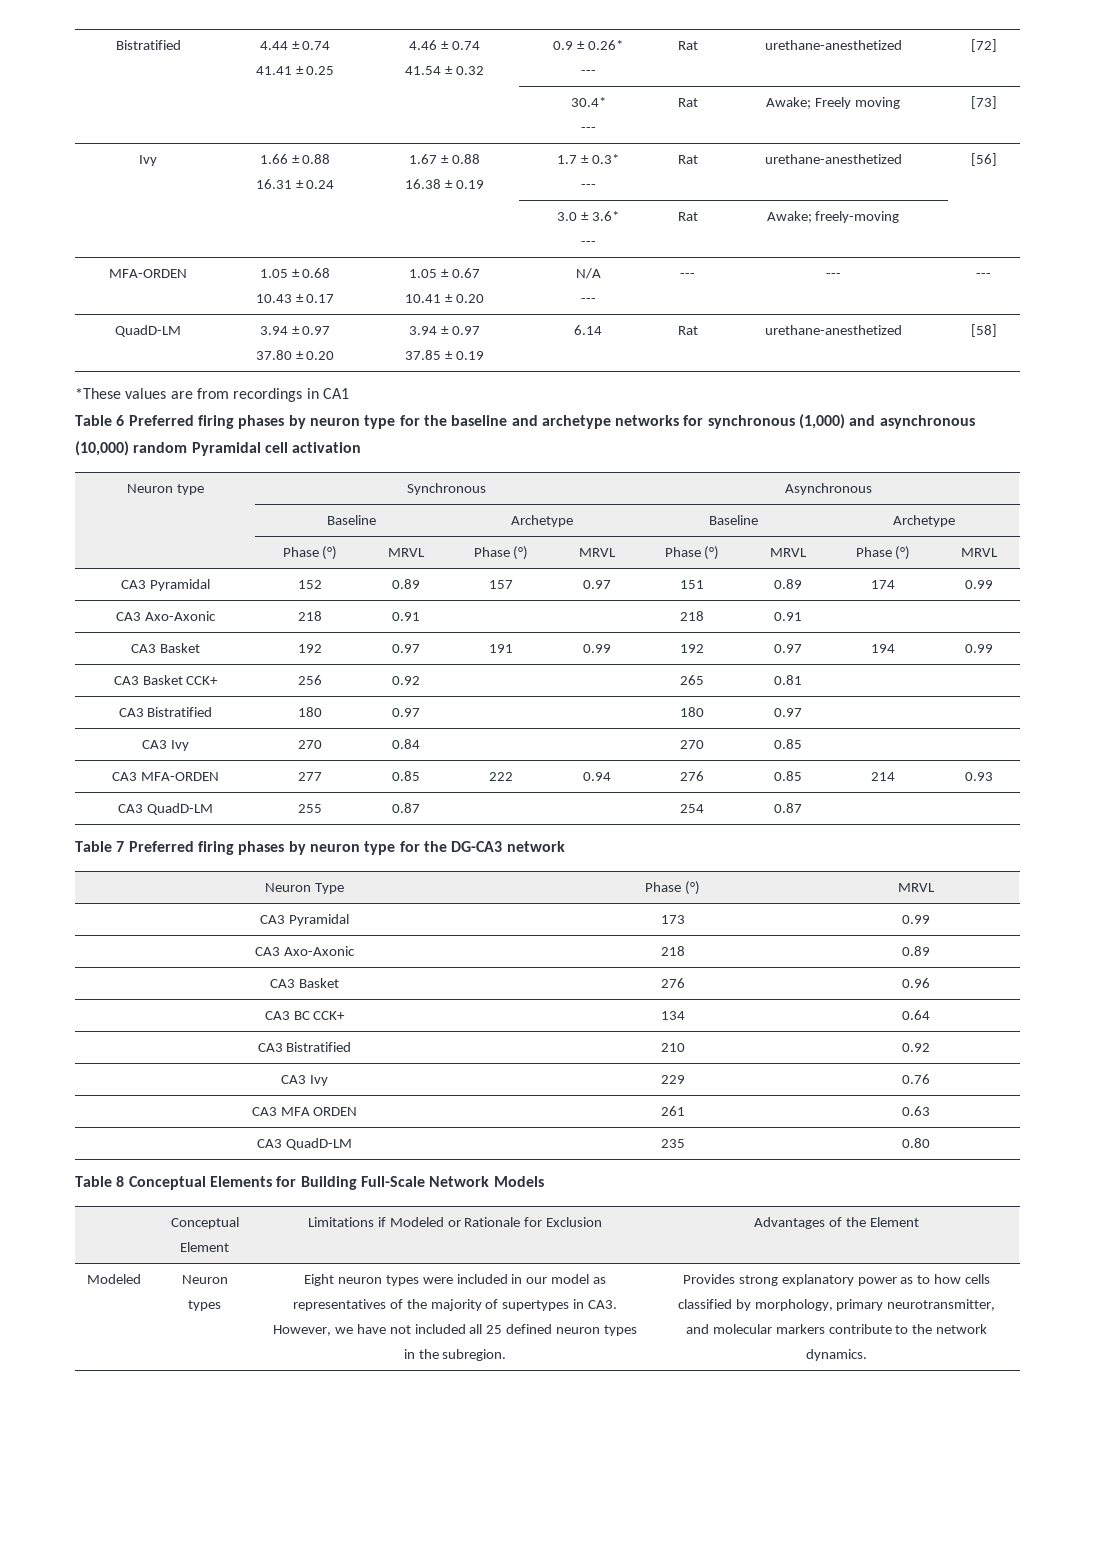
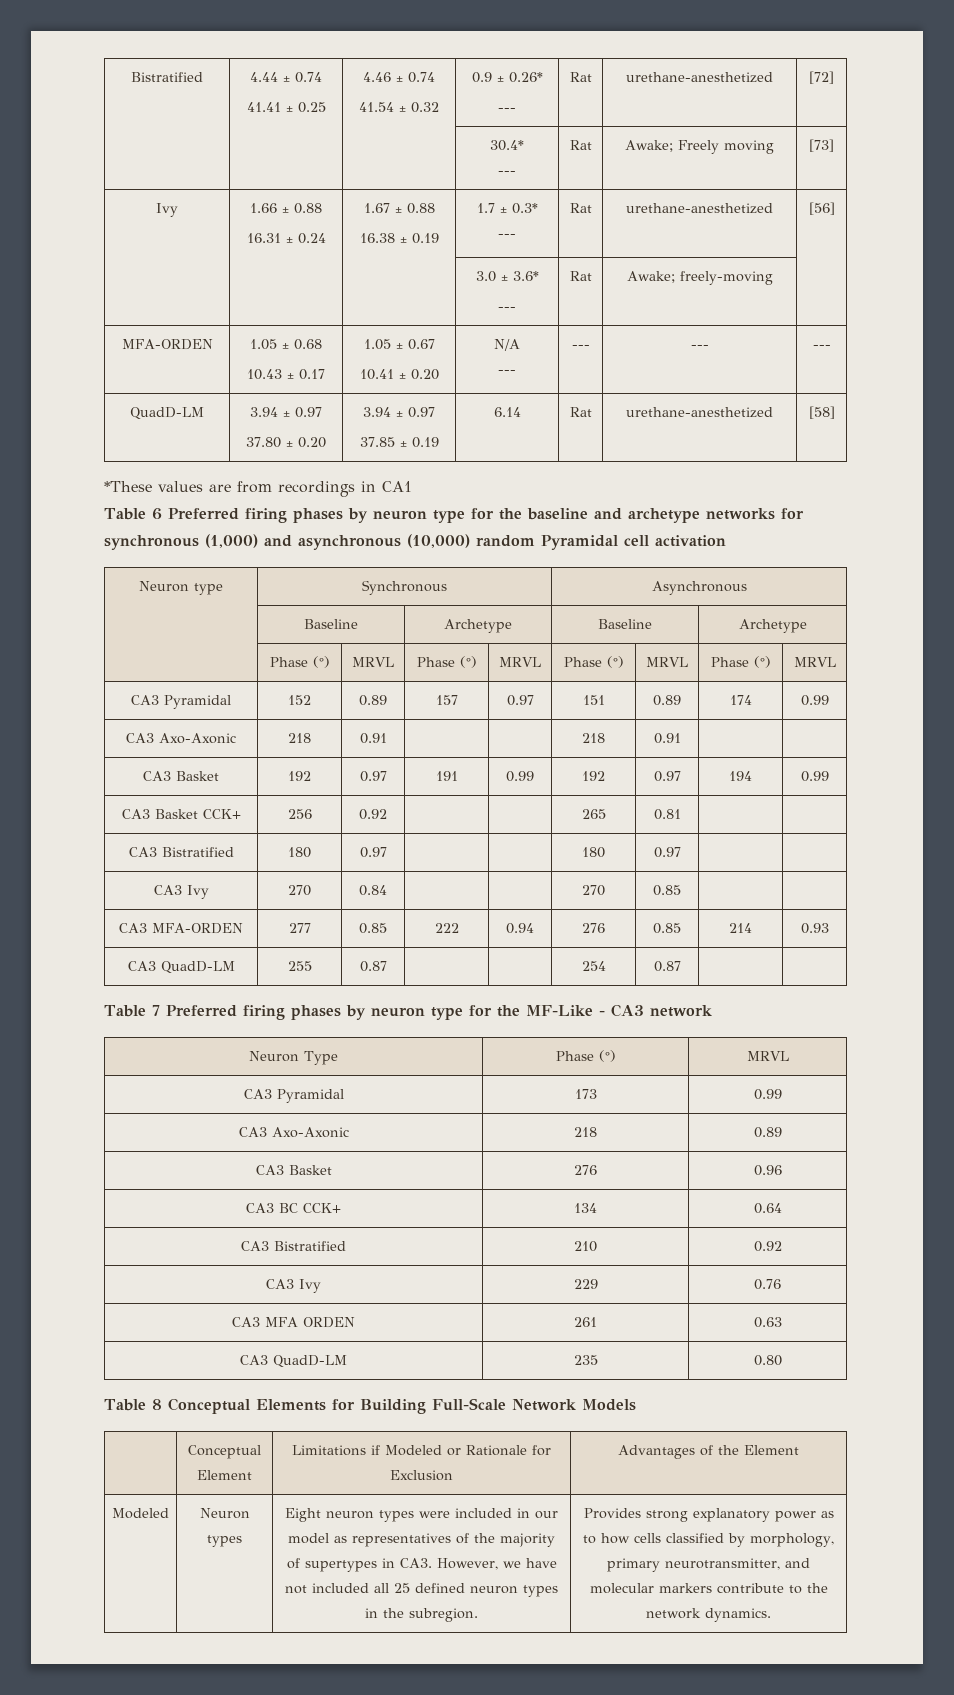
- Table 7 Preferred firing phases by neuron type for the DG-CA3 network
+ Table 7 Preferred firing phases by neuron type for the MF-Like - CA3 network

